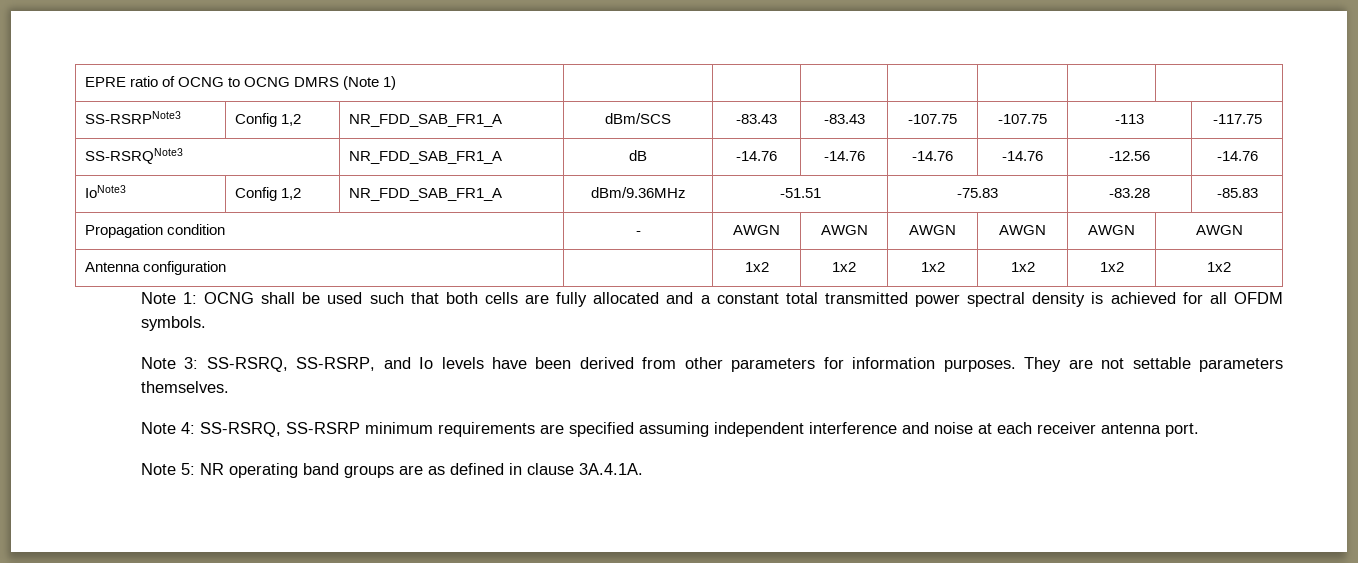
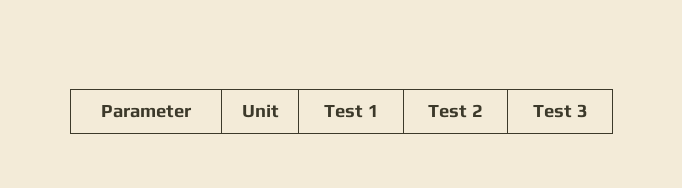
- EPRE ratio of OCNG to OCNG DMRS (Note 1) | | | | | | |
- SS-RSRPNote3 | Config 1,2 | NR_FDD_SAB_FR1_A | dBm/SCS | -83.43 | -83.43 | -107.75 | -107.75 | -113 | -117.75
- SS-RSRQNote3 | NR_FDD_SAB_FR1_A | dB | -14.76 | -14.76 | -14.76 | -14.76 | -12.56 | -14.76
- IoNote3 | Config 1,2 | NR_FDD_SAB_FR1_A | dBm/9.36MHz | -51.51 | -75.83 | -83.28 | -85.83
- Propagation condition | - | AWGN | AWGN | AWGN | AWGN | AWGN | AWGN
- Antenna configuration | | 1x2 | 1x2 | 1x2 | 1x2 | 1x2 | 1x2
- Note 1: OCNG shall be used such that both cells are fully allocated and a constant total transmitted power spectral density is achieved for all OFDM symbols.
- Note 3: SS-RSRQ, SS-RSRP, and Io levels have been derived from other parameters for information purposes. They are not settable parameters themselves.
- Note 4: SS-RSRQ, SS-RSRP minimum requirements are specified assuming independent interference and noise at each receiver antenna port.
- Note 5: NR operating band groups are as defined in clause 3A.4.1A.
+ Parameter | Unit | Test 1 | Test 2 | Test 3

